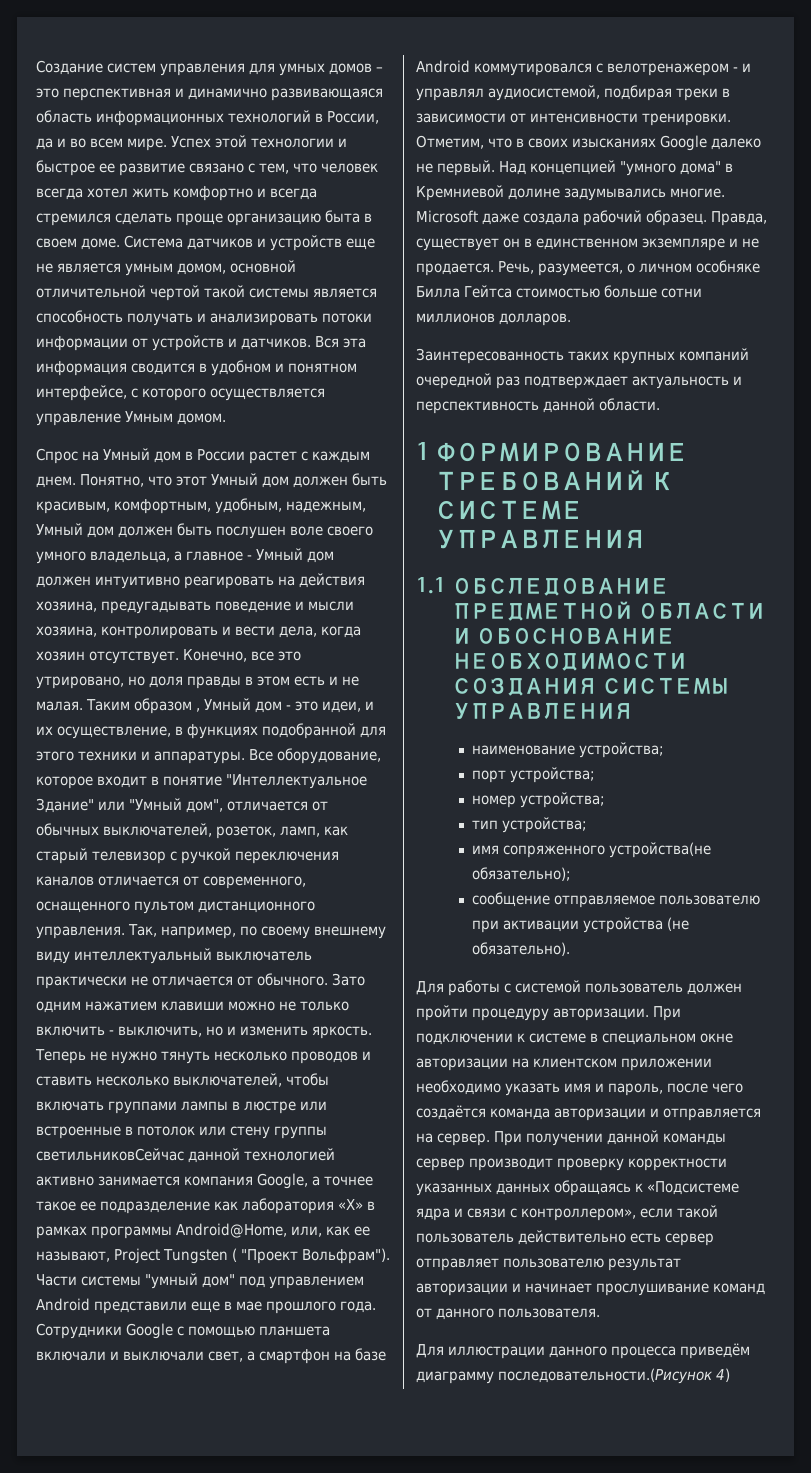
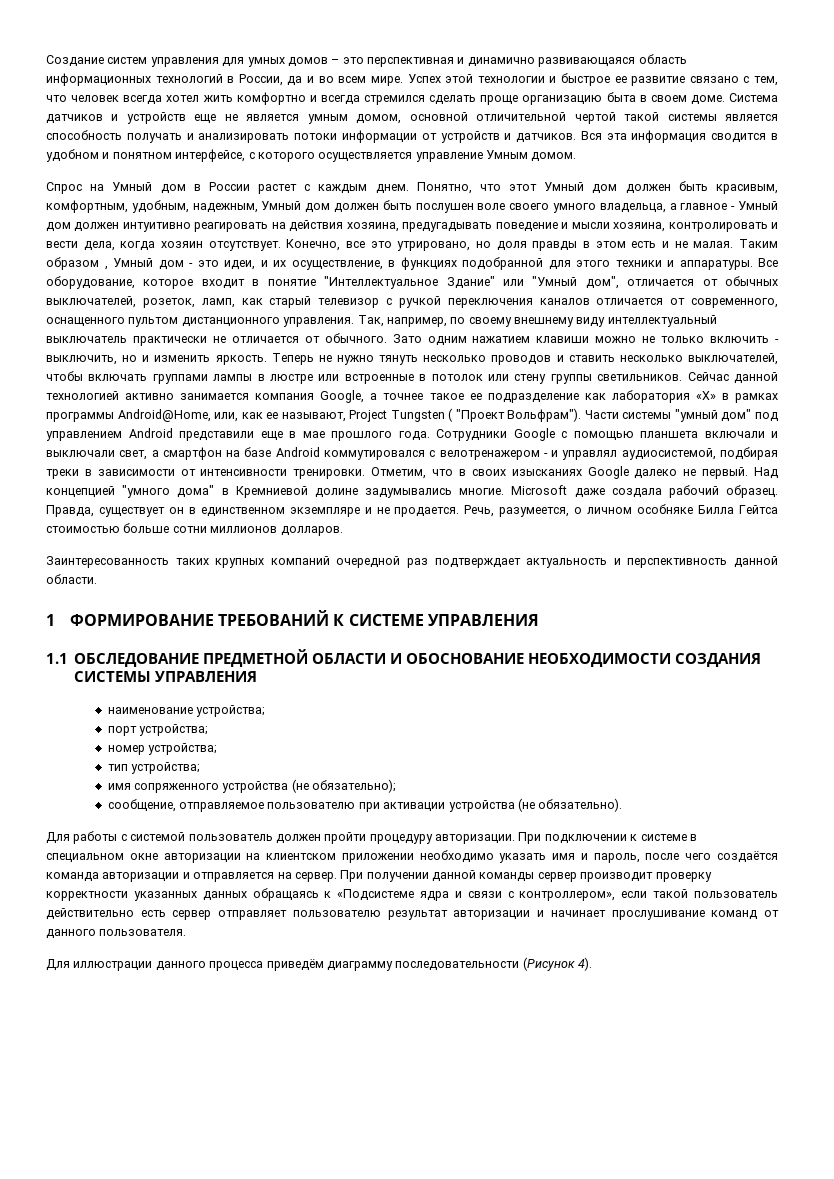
- Теперь не нужно тянуть несколько проводов и ставить несколько выключателей, чтобы включать группами лампы в люстре или встроенные в потолок или стену группы светильниковСейчас данной технологией активно занимается компания Google, а точнее такое ее подразделение как лаборатория «X» в рамках программы Android@Home, или, как ее называют, Project Tungsten ( "Проект Вольфрам").
+ Теперь не нужно тянуть несколько проводов и ставить несколько выключателей, чтобы включать группами лампы в люстре или встроенные в потолок или стену группы светильников. Сейчас данной технологией активно занимается компания Google, а точнее такое ее подразделение как лаборатория «X» в рамках программы Android@Home, или, как ее называют, Project Tungsten ( "Проект Вольфрам").
- имя сопряженного устройства(не обязательно);
+ имя сопряженного устройства (не обязательно);
- сообщение отправляемое пользователю при активации устройства (не обязательно).
+ сообщение, отправляемое пользователю при активации устройства (не обязательно).
- Для иллюстрации данного процесса приведём диаграмму последовательности.(Рисунок 4)
+ Для иллюстрации данного процесса приведём диаграмму последовательности (Рисунок 4).

